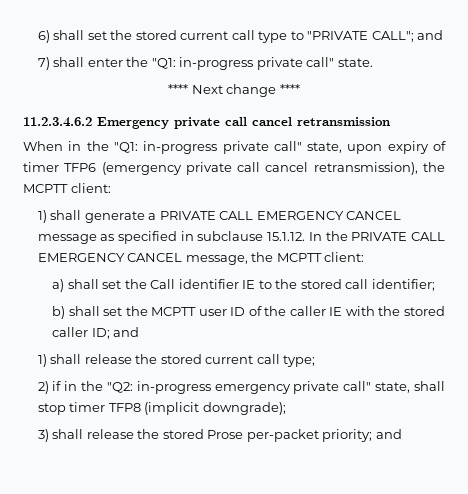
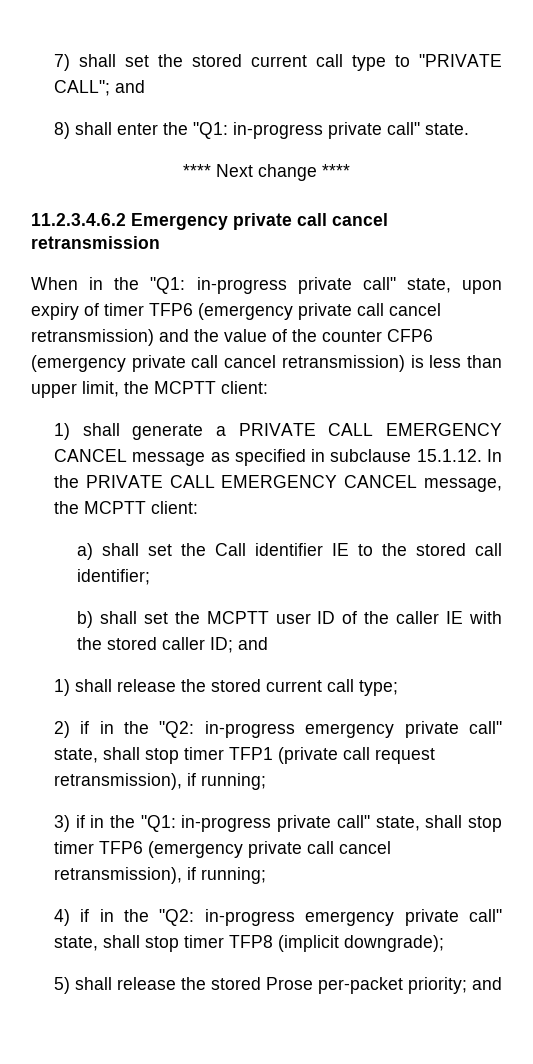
- 6) shall set the stored current call type to "PRIVATE CALL"; and
+ 7) shall set the stored current call type to "PRIVATE CALL"; and
- 7) shall enter the "Q1: in-progress private call" state.
+ 8) shall enter the "Q1: in-progress private call" state.
- When in the "Q1: in-progress private call" state, upon expiry of timer TFP6 (emergency private call cancel retransmission), the MCPTT client:
+ When in the "Q1: in-progress private call" state, upon expiry of timer TFP6 (emergency private call cancel retransmission) and the value of the counter CFP6 (emergency private call cancel retransmission) is less than upper limit, the MCPTT client:
- 2) if in the "Q2: in-progress emergency private call" state, shall stop timer TFP8 (implicit downgrade);
+ 2) if in the "Q2: in-progress emergency private call" state, shall stop timer TFP1 (private call request retransmission), if running;
+ 3) if in the "Q1: in-progress private call" state, shall stop timer TFP6 (emergency private call cancel retransmission), if running;
+ 4) if in the "Q2: in-progress emergency private call" state, shall stop timer TFP8 (implicit downgrade);
- 3) shall release the stored Prose per-packet priority; and
+ 5) shall release the stored Prose per-packet priority; and

